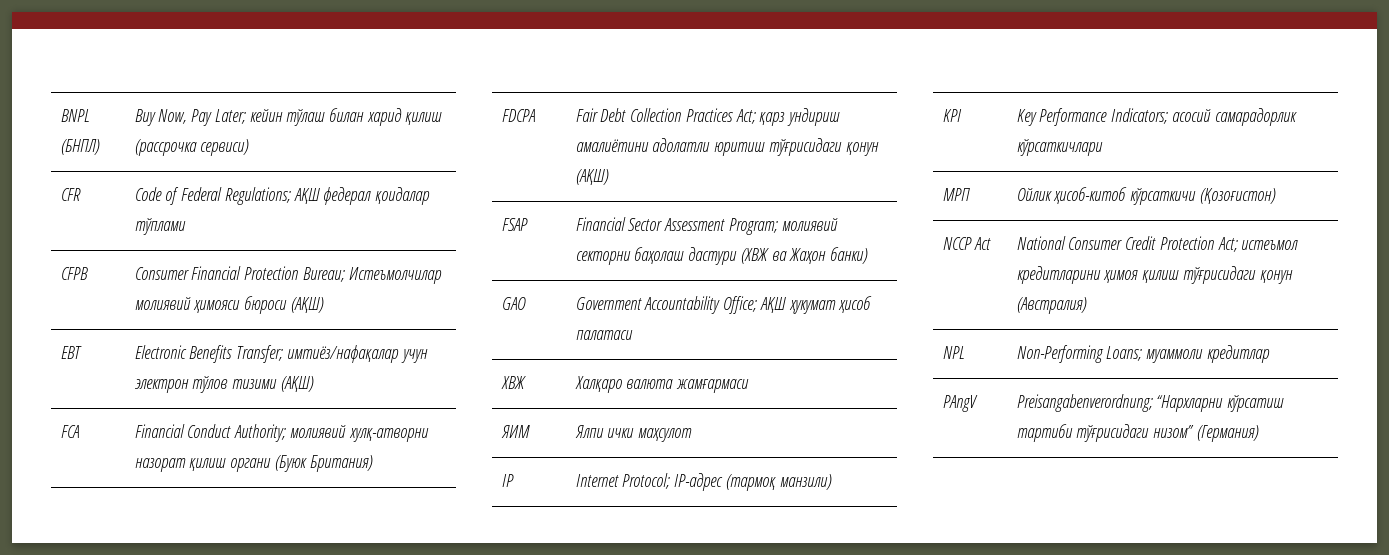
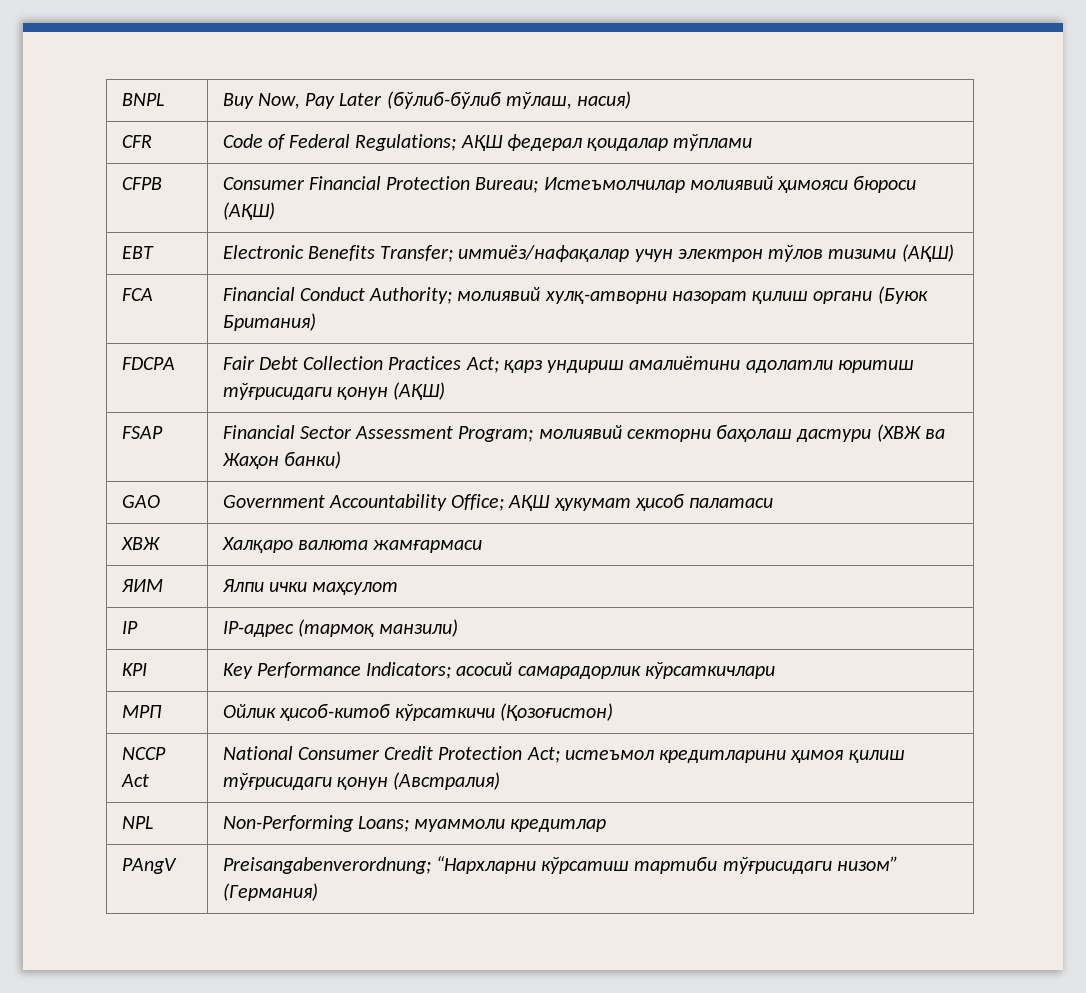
- BNPL (БНПЛ) | Buy Now, Pay Later; кейин тўлаш билан харид қилиш (рассрочка сервиси)
+ BNPL | Buy Now, Pay Later (бўлиб-бўлиб тўлаш, насия)
- IP | Internet Protocol; IP-адрес (тармоқ манзили)
+ IP | IP-адрес (тармоқ манзили)

